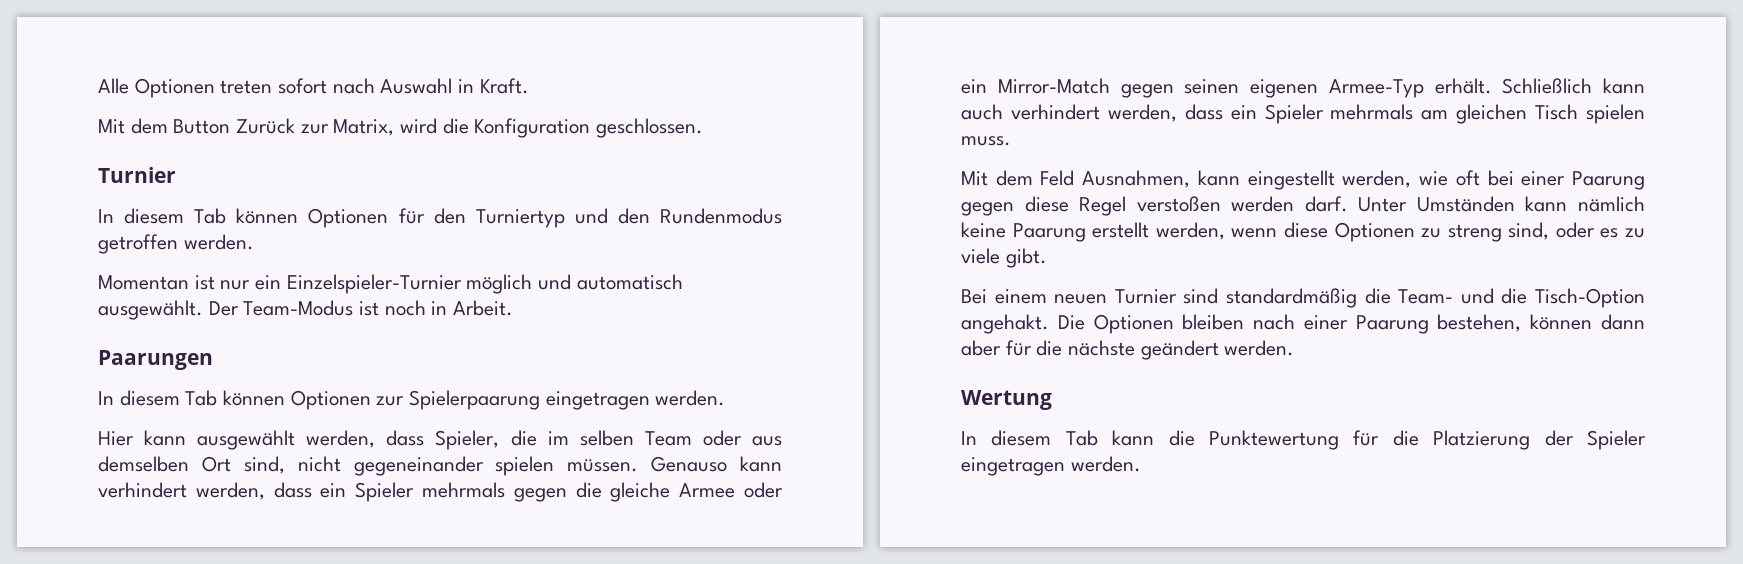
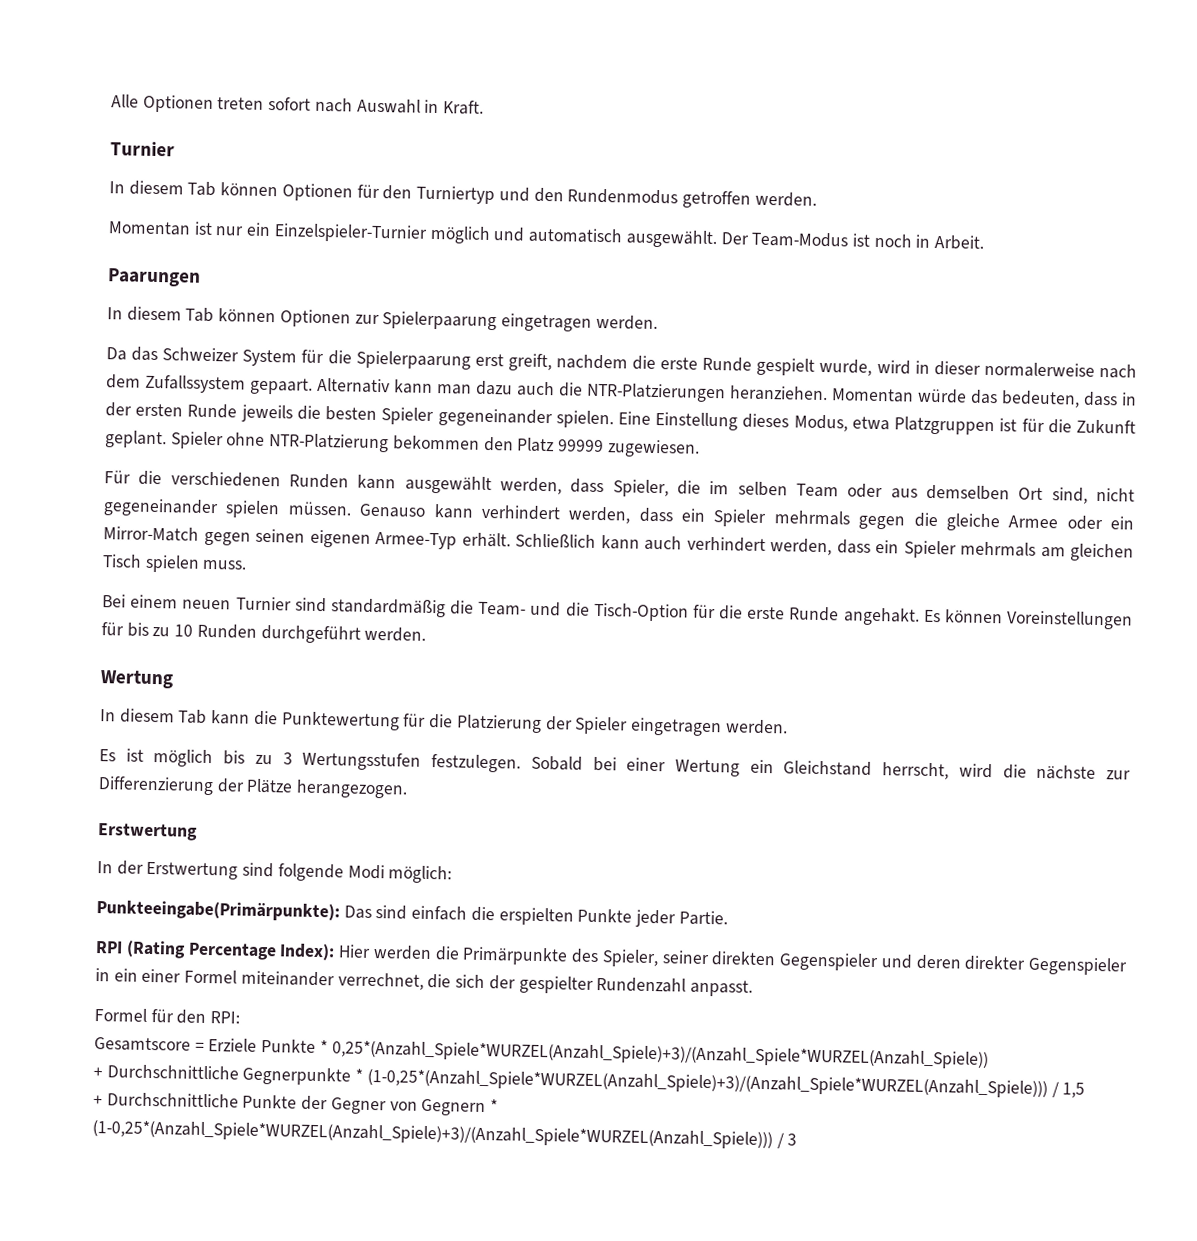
- Mit dem Button Zurück zur Matrix, wird die Konfiguration geschlossen.
- Hier kann ausgewählt werden, dass Spieler, die im selben Team oder aus demselben Ort sind, nicht gegeneinander spielen müssen.
+ Da das Schweizer System für die Spielerpaarung erst greift, nachdem die erste Runde gespielt wurde, wird in dieser normalerweise nach dem Zufallssystem gepaart. Alternativ kann man dazu auch die NTR-Platzierungen heranziehen. Momentan würde das bedeuten, dass in der ersten Runde jeweils die besten Spieler gegeneinander spielen. Eine Einstellung dieses Modus, etwa Platzgruppen ist für die Zukunft geplant. Spieler ohne NTR-Platzierung bekommen den Platz 99999 zugewiesen.
+ Für die verschiedenen Runden kann ausgewählt werden, dass Spieler, die im selben Team oder aus demselben Ort sind, nicht gegeneinander spielen müssen.
- Mit dem Feld Ausnahmen, kann eingestellt werden, wie oft bei einer Paarung gegen diese Regel verstoßen werden darf. Unter Umständen kann nämlich keine Paarung erstellt werden, wenn diese Optionen zu streng sind, oder es zu viele gibt.
- Bei einem neuen Turnier sind standardmäßig die Team- und die Tisch-Option angehakt. Die Optionen bleiben nach einer Paarung bestehen, können dann aber für die nächste geändert werden.
+ Bei einem neuen Turnier sind standardmäßig die Team- und die Tisch-Option für die erste Runde angehakt. Es können Voreinstellungen für bis zu 10 Runden durchgeführt werden.
+ Es ist möglich bis zu 3 Wertungsstufen festzulegen. Sobald bei einer Wertung ein Gleichstand herrscht, wird die nächste zur Differenzierung der Plätze herangezogen.
+ Erstwertung
+ In der Erstwertung sind folgende Modi möglich:
+ Punkteeingabe(Primärpunkte): Das sind einfach die erspielten Punkte jeder Partie.
+ RPI (Rating Percentage Index): Hier werden die Primärpunkte des Spieler, seiner direkten Gegenspieler und deren direkter Gegenspieler in ein einer Formel miteinander verrechnet, die sich der gespielter Rundenzahl anpasst.
+ Formel für den RPI:
+ Gesamtscore = Erziele Punkte * 0,25*(Anzahl_Spiele*WURZEL(Anzahl_Spiele)+3)/(Anzahl_Spiele*WURZEL(Anzahl_Spiele))
+ + Durchschnittliche Gegnerpunkte * (1-0,25*(Anzahl_Spiele*WURZEL(Anzahl_Spiele)+3)/(Anzahl_Spiele*WURZEL(Anzahl_Spiele))) / 1,5
+ + Durchschnittliche Punkte der Gegner von Gegnern * (1-0,25*(Anzahl_Spiele*WURZEL(Anzahl_Spiele)+3)/(Anzahl_Spiele*WURZEL(Anzahl_Spiele))) / 3

